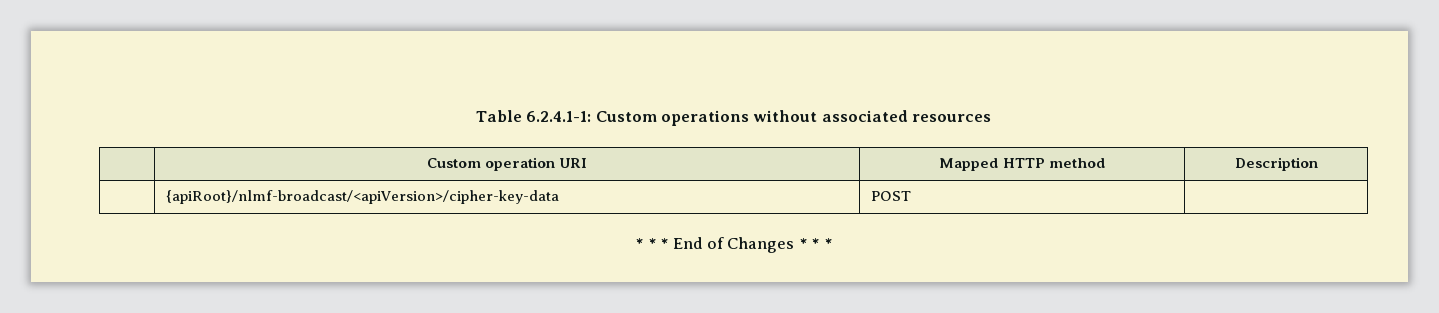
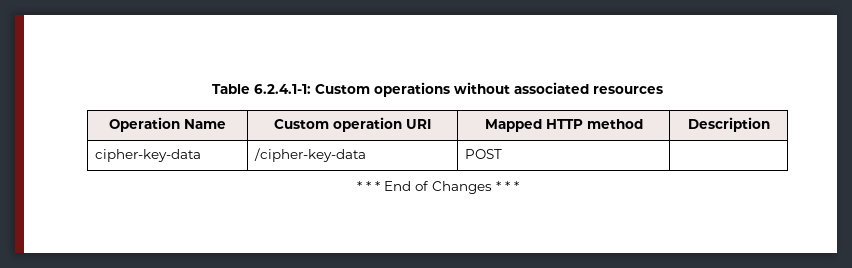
- | Custom operation URI | Mapped HTTP method | Description
+ Operation Name | Custom operation URI | Mapped HTTP method | Description
- | {apiRoot}/nlmf-broadcast/<apiVersion>/cipher-key-data | POST |
+ cipher-key-data | /cipher-key-data | POST |

